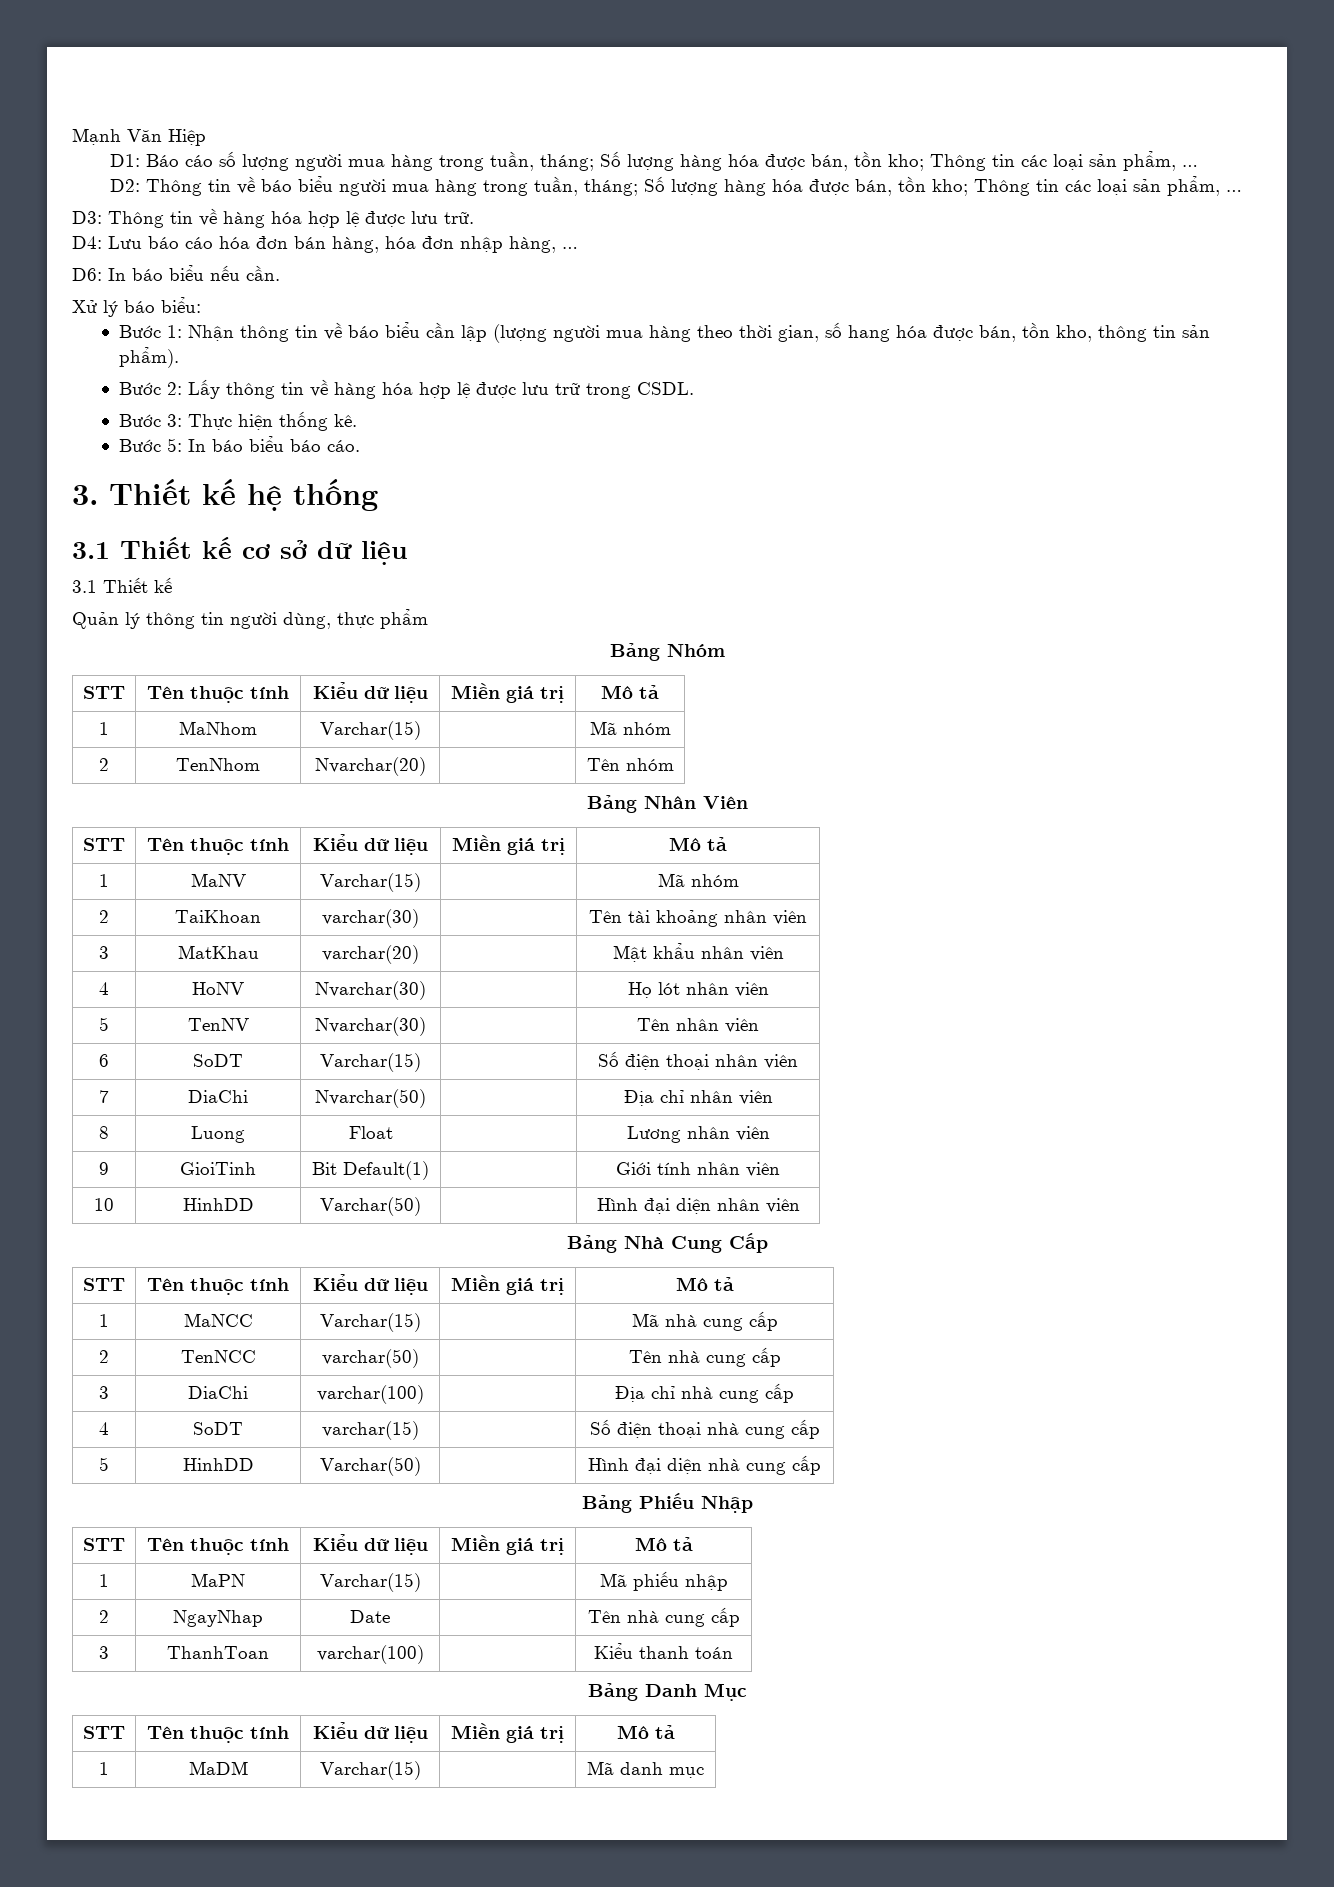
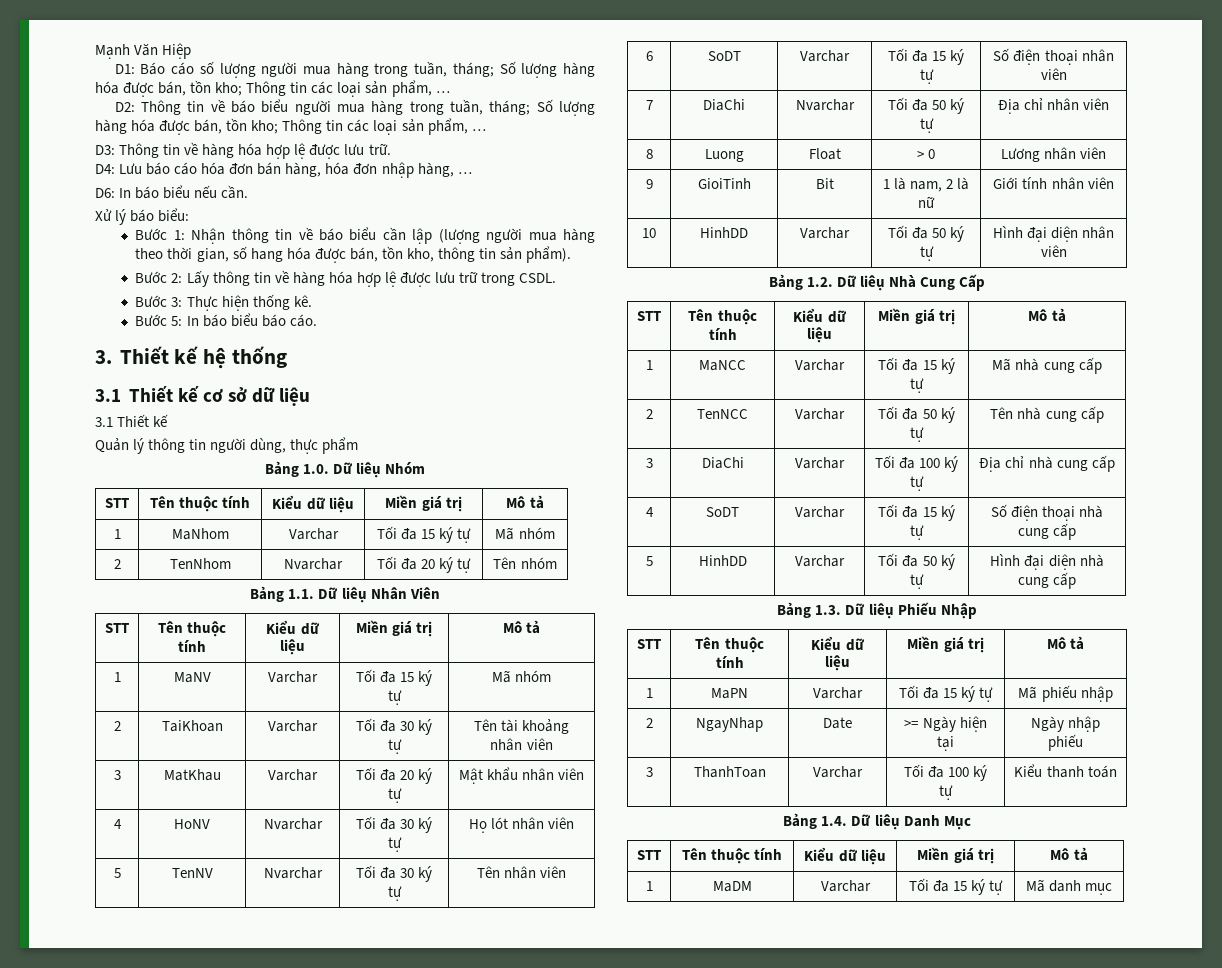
- Bảng Nhóm
+ Bảng 1.0. Dữ liêụ Nhóm
- 1 | MaNhom | Varchar(15) | | Mã nhóm
- 2 | TenNhom | Nvarchar(20) | | Tên nhóm
+ 1 | MaNhom | Varchar | Tối đa 15 ký tự | Mã nhóm
+ 2 | TenNhom | Nvarchar | Tối đa 20 ký tự | Tên nhóm
- Bảng Nhân Viên
+ Bảng 1.1. Dữ liêụ Nhân Viên
- 1 | MaNV | Varchar(15) | | Mã nhóm
- 2 | TaiKhoan | varchar(30) | | Tên tài khoảng nhân viên
+ 1 | MaNV | Varchar | Tối đa 15 ký tự | Mã nhóm
+ 2 | TaiKhoan | Varchar | Tối đa 30 ký tự | Tên tài khoảng nhân viên
- 3 | MatKhau | varchar(20) | | Mật khẩu nhân viên
+ 3 | MatKhau | Varchar | Tối đa 20 ký tự | Mật khẩu nhân viên
- 4 | HoNV | Nvarchar(30) | | Họ lót nhân viên
+ 4 | HoNV | Nvarchar | Tối đa 30 ký tự | Họ lót nhân viên
- 5 | TenNV | Nvarchar(30) | | Tên nhân viên
+ 5 | TenNV | Nvarchar | Tối đa 30 ký tự | Tên nhân viên
- 6 | SoDT | Varchar(15) | | Số điện thoại nhân viên
+ 6 | SoDT | Varchar | Tối đa 15 ký tự | Số điện thoại nhân viên
- 7 | DiaChi | Nvarchar(50) | | Địa chỉ nhân viên
+ 7 | DiaChi | Nvarchar | Tối đa 50 ký tự | Địa chỉ nhân viên
- 8 | Luong | Float | | Lương nhân viên
+ 8 | Luong | Float | > 0 | Lương nhân viên
- 9 | GioiTinh | Bit Default(1) | | Giới tính nhân viên
+ 9 | GioiTinh | Bit | 1 là nam, 2 là nữ | Giới tính nhân viên
- 10 | HinhDD | Varchar(50) | | Hình đại diện nhân viên
+ 10 | HinhDD | Varchar | Tối đa 50 ký tự | Hình đại diện nhân viên
- Bảng Nhà Cung Cấp
+ Bảng 1.2. Dữ liêụ Nhà Cung Cấp
- 1 | MaNCC | Varchar(15) | | Mã nhà cung cấp
+ 1 | MaNCC | Varchar | Tối đa 15 ký tự | Mã nhà cung cấp
- 2 | TenNCC | varchar(50) | | Tên nhà cung cấp
+ 2 | TenNCC | Varchar | Tối đa 50 ký tự | Tên nhà cung cấp
- 3 | DiaChi | varchar(100) | | Địa chỉ nhà cung cấp
+ 3 | DiaChi | Varchar | Tối đa 100 ký tự | Địa chỉ nhà cung cấp
- 4 | SoDT | varchar(15) | | Số điện thoại nhà cung cấp
+ 4 | SoDT | Varchar | Tối đa 15 ký tự | Số điện thoại nhà cung cấp
- 5 | HinhDD | Varchar(50) | | Hình đại diện nhà cung cấp
+ 5 | HinhDD | Varchar | Tối đa 50 ký tự | Hình đại diện nhà cung cấp
- Bảng Phiếu Nhập
+ Bảng 1.3. Dữ liêụ Phiếu Nhập
- 1 | MaPN | Varchar(15) | | Mã phiếu nhập
+ 1 | MaPN | Varchar | Tối đa 15 ký tự | Mã phiếu nhập
- 2 | NgayNhap | Date | | Tên nhà cung cấp
- 3 | ThanhToan | varchar(100) | | Kiểu thanh toán
+ 2 | NgayNhap | Date | >= Ngày hiện tại | Ngày nhập phiếu
+ 3 | ThanhToan | Varchar | Tối đa 100 ký tự | Kiểu thanh toán
- Bảng Danh Mục
+ Bảng 1.4. Dữ liêụ Danh Mục
- 1 | MaDM | Varchar(15) | | Mã danh mục
+ 1 | MaDM | Varchar | Tối đa 15 ký tự | Mã danh mục

